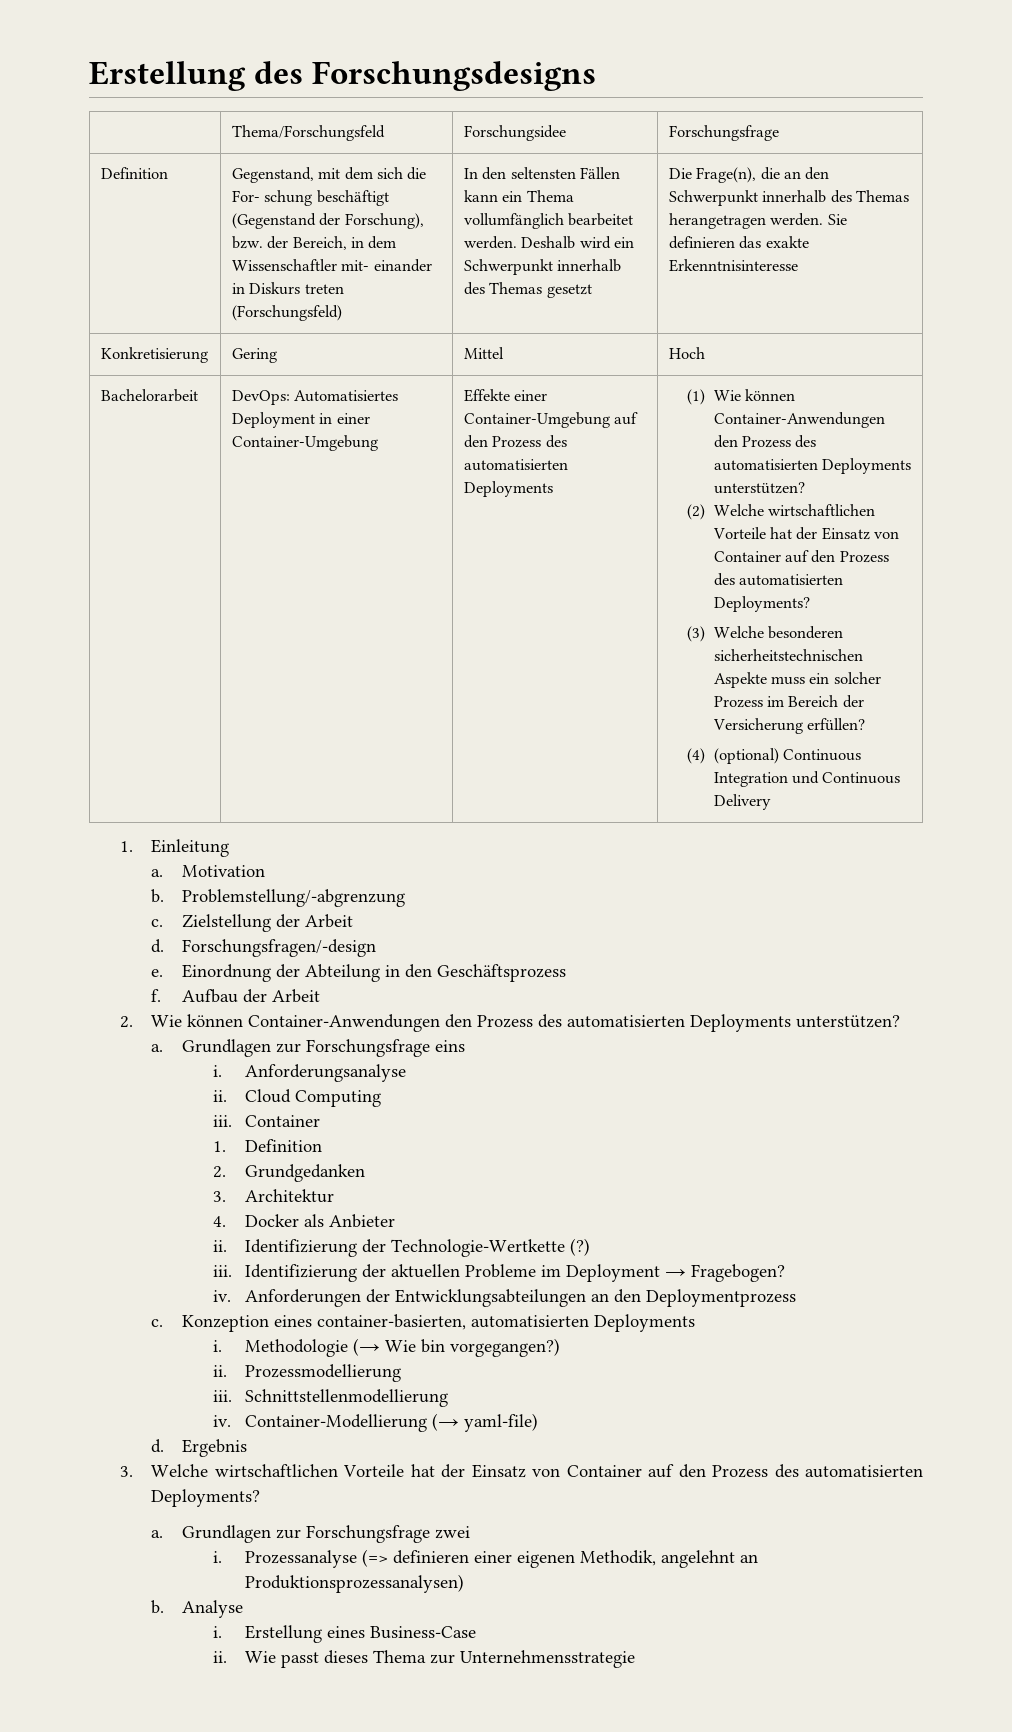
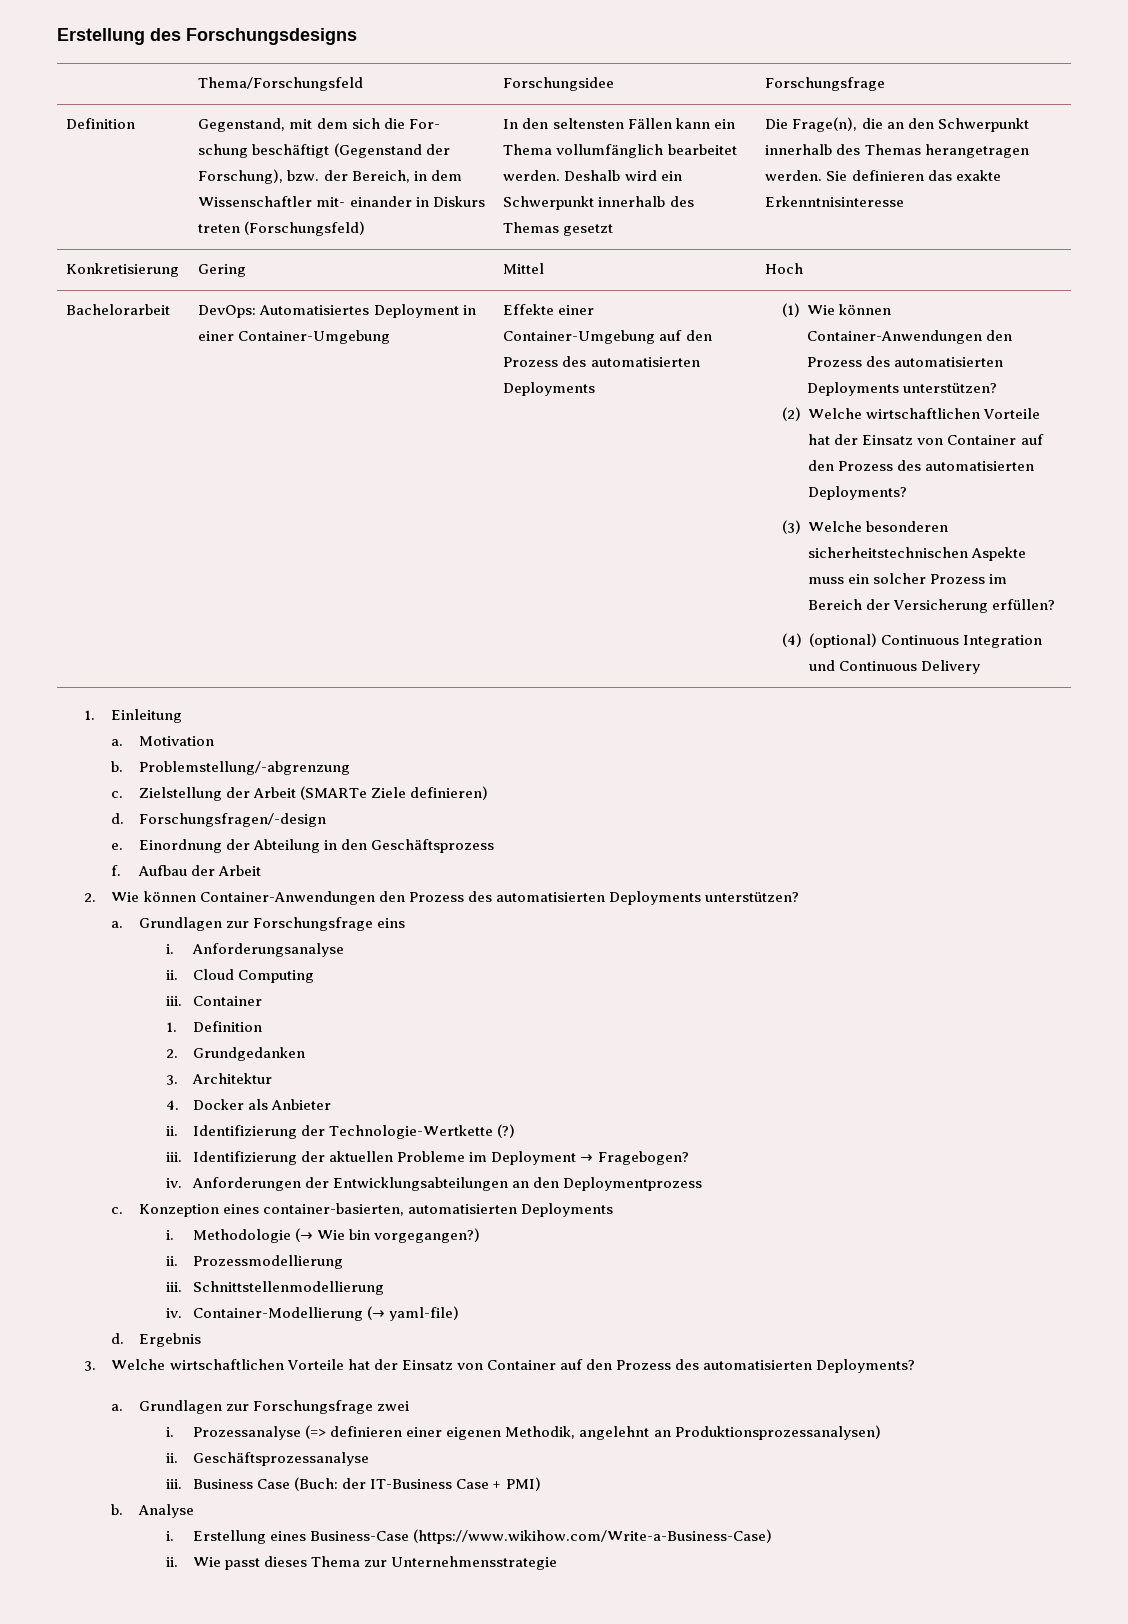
- Zielstellung der Arbeit
+ Zielstellung der Arbeit (SMARTe Ziele definieren)
+ ii. Geschäftsprozessanalyse
+ iii. Business Case (Buch: der IT-Business Case + PMI)
- Erstellung eines Business-Case
+ Erstellung eines Business-Case (https://www.wikihow.com/Write-a-Business-Case)

